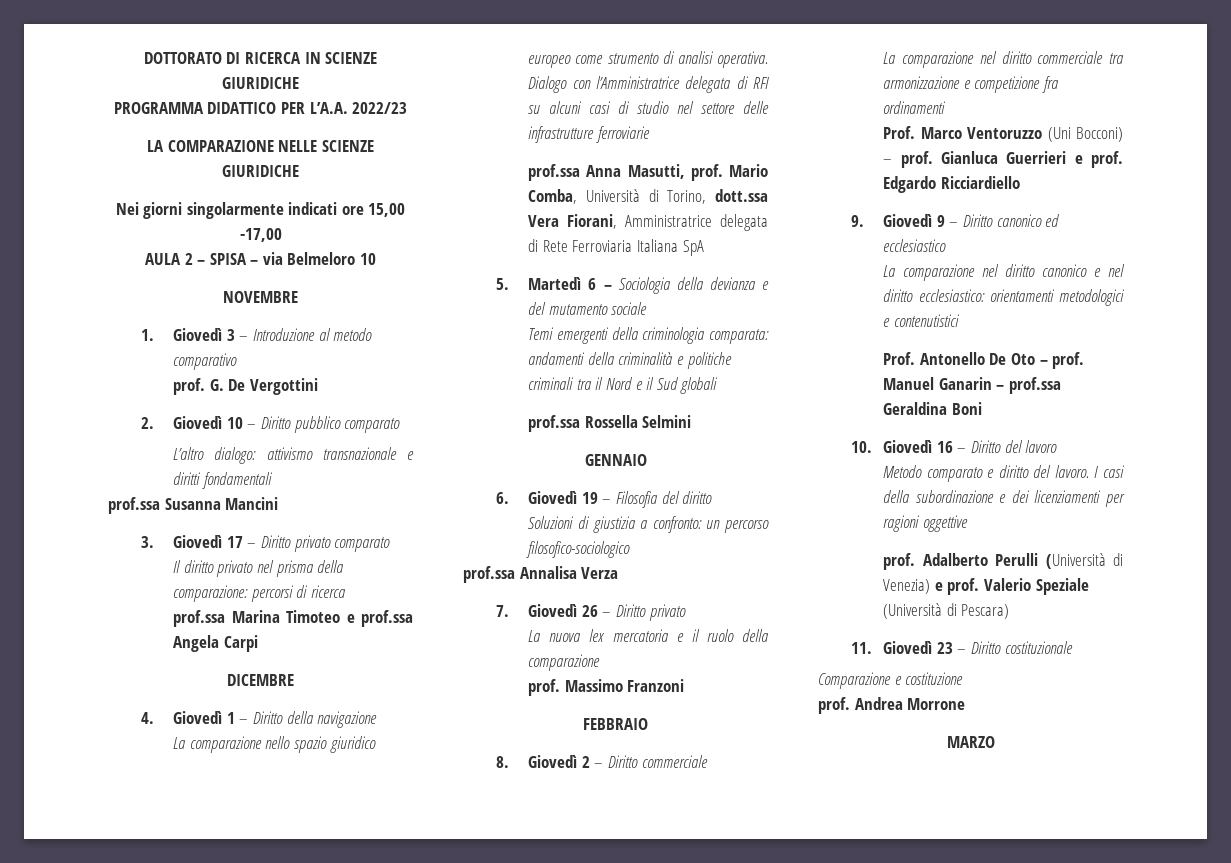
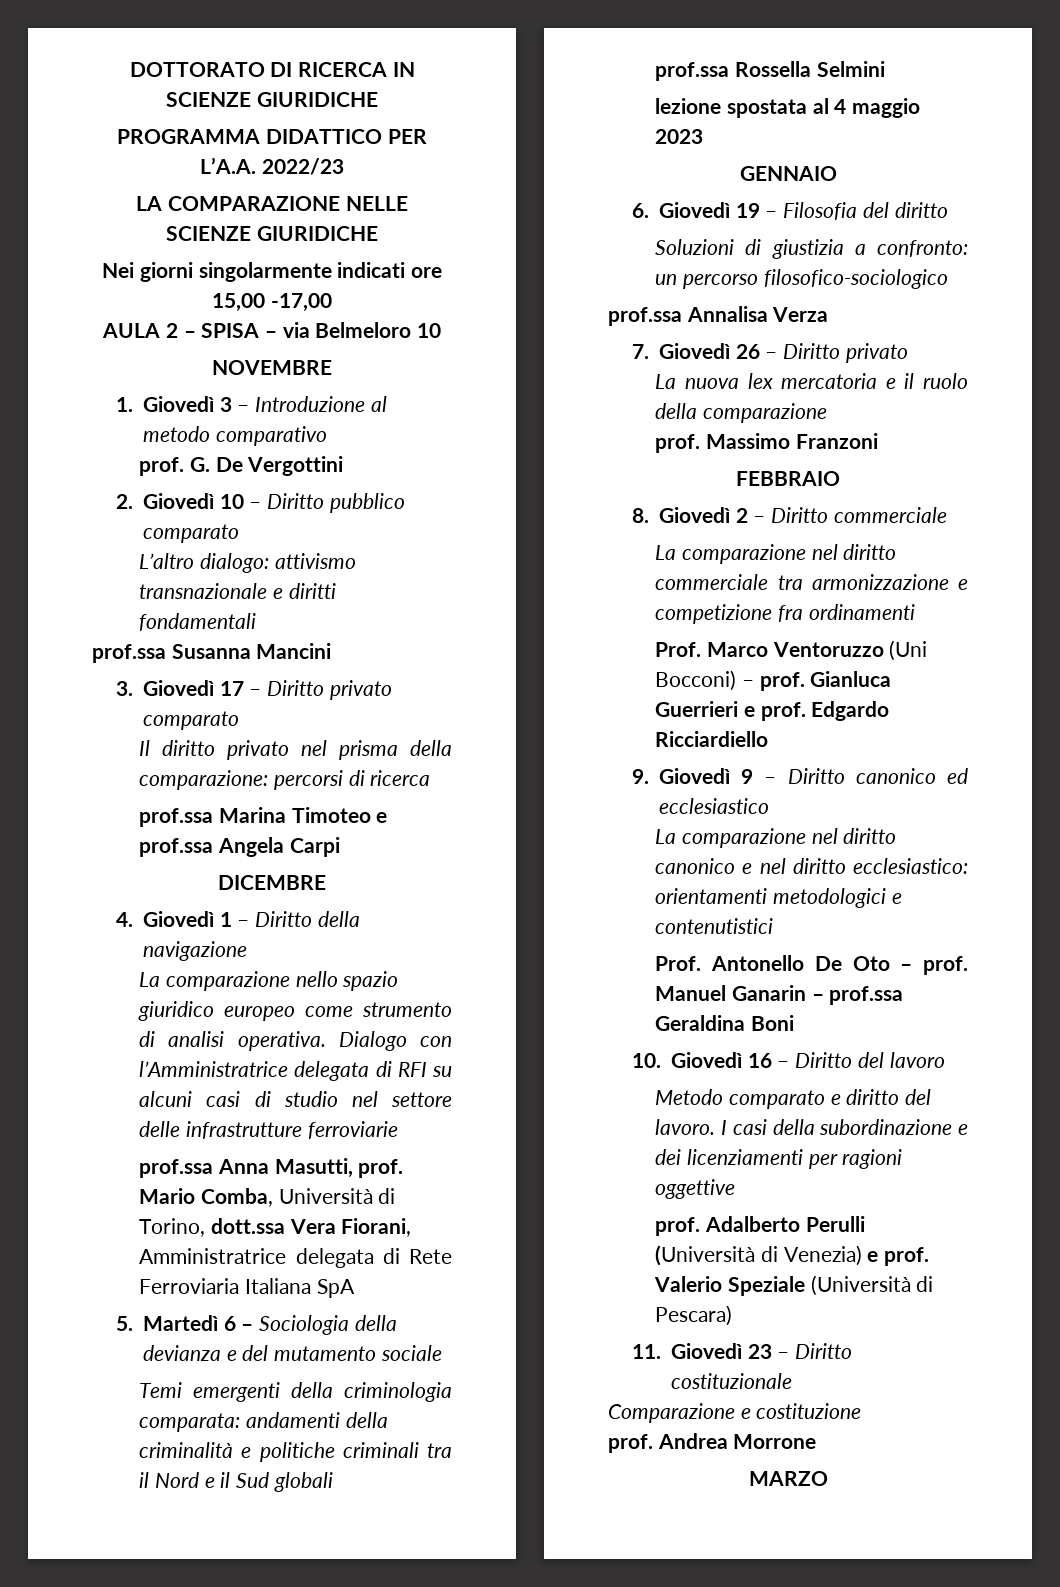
+ lezione spostata al 4 maggio 2023

